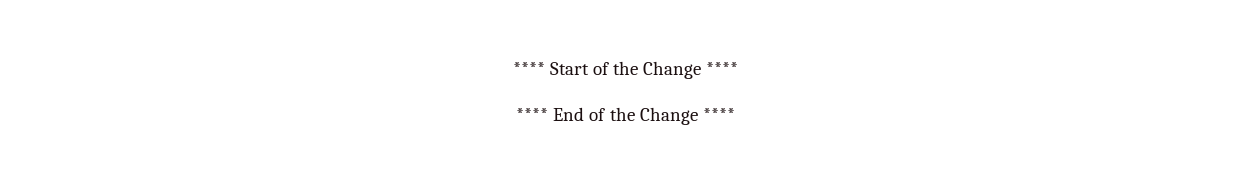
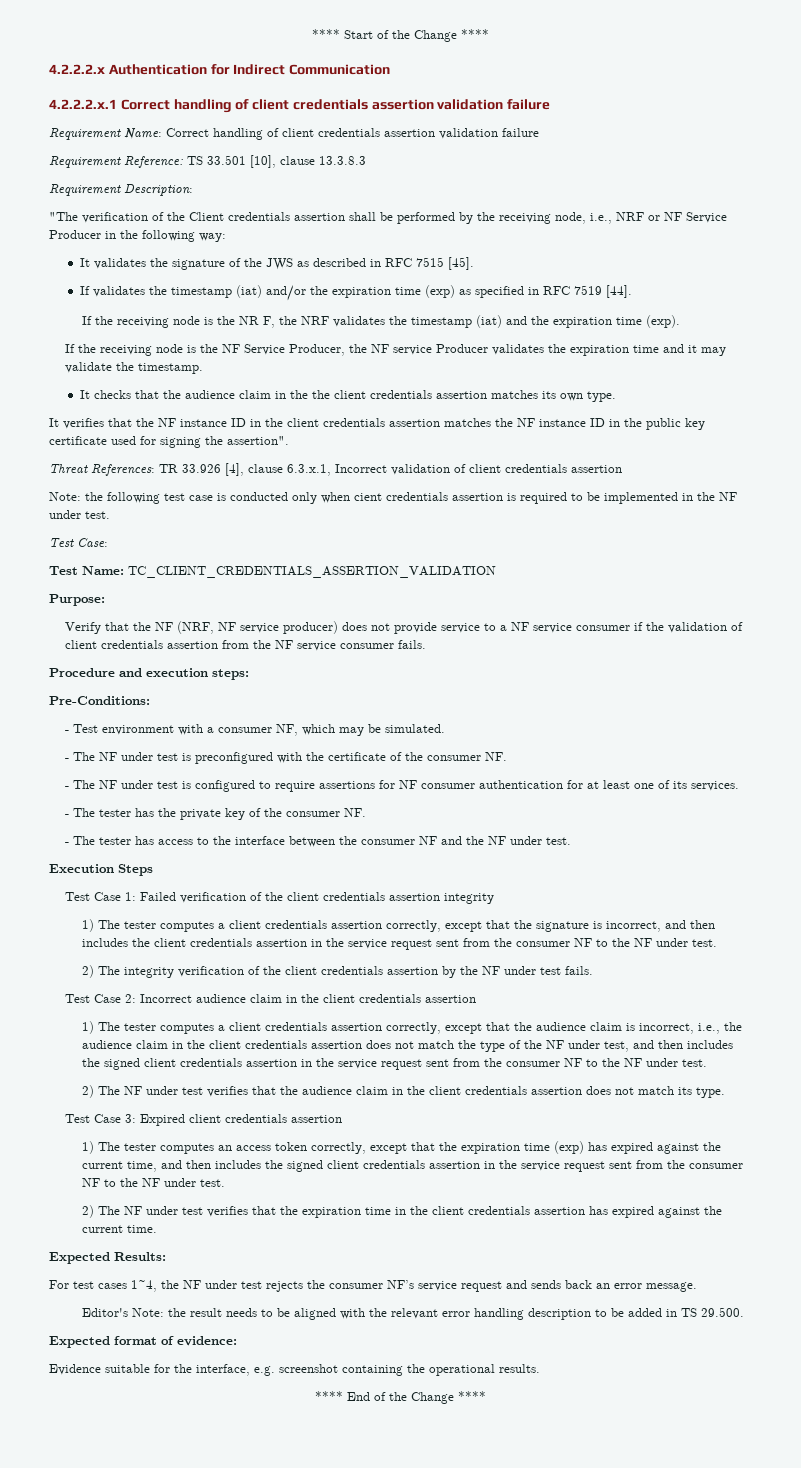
+ 4.2.2.2.x Authentication for Indirect Communication
+ 4.2.2.2.x.1 Correct handling of client credentials assertion validation failure
+ Requirement Name: Correct handling of client credentials assertion validation failure
+ Requirement Reference: TS 33.501 [10], clause 13.3.8.3
+ Requirement Description:
+ "The verification of the Client credentials assertion shall be performed by the receiving node, i.e., NRF or NF Service Producer in the following way:
+ It validates the signature of the JWS as described in RFC 7515 [45].
+ If validates the timestamp (iat) and/or the expiration time (exp) as specified in RFC 7519 [44].
+ If the receiving node is the NR F, the NRF validates the timestamp (iat) and the expiration time (exp).
+ If the receiving node is the NF Service Producer, the NF service Producer validates the expiration time and it may validate the timestamp.
+ It checks that the audience claim in the the client credentials assertion matches its own type.
+ It verifies that the NF instance ID in the client credentials assertion matches the NF instance ID in the public key certificate used for signing the assertion".
+ Threat References: TR 33.926 [4], clause 6.3.x.1, Incorrect validation of client credentials assertion
+ Note: the following test case is conducted only when cient credentials assertion is required to be implemented in the NF under test.
+ Test Case:
+ Test Name: TC_CLIENT_CREDENTIALS_ASSERTION_VALIDATION
+ Purpose:
+ Verify that the NF (NRF, NF service producer) does not provide service to a NF service consumer if the validation of client credentials assertion from the NF service consumer fails.
+ Procedure and execution steps:
+ Pre-Conditions:
+ - Test environment with a consumer NF, which may be simulated.
+ - The NF under test is preconfigured with the certificate of the consumer NF.
+ - The NF under test is configured to require assertions for NF consumer authentication for at least one of its services.
+ - The tester has the private key of the consumer NF.
+ - The tester has access to the interface between the consumer NF and the NF under test.
+ Execution Steps
+ Test Case 1: Failed verification of the client credentials assertion integrity
+ 1) The tester computes a client credentials assertion correctly, except that the signature is incorrect, and then includes the client credentials assertion in the service request sent from the consumer NF to the NF under test.
+ 2) The integrity verification of the client credentials assertion by the NF under test fails.
+ Test Case 2: Incorrect audience claim in the client credentials assertion
+ 1) The tester computes a client credentials assertion correctly, except that the audience claim is incorrect, i.e., the audience claim in the client credentials assertion does not match the type of the NF under test, and then includes the signed client credentials assertion in the service request sent from the consumer NF to the NF under test.
+ 2) The NF under test verifies that the audience claim in the client credentials assertion does not match its type.
+ Test Case 3: Expired client credentials assertion
+ 1) The tester computes an access token correctly, except that the expiration time (exp) has expired against the current time, and then includes the signed client credentials assertion in the service request sent from the consumer NF to the NF under test.
+ 2) The NF under test verifies that the expiration time in the client credentials assertion has expired against the current time.
+ Expected Results:
+ For test cases 1~4, the NF under test rejects the consumer NF’s service request and sends back an error message.
+ Editor's Note: the result needs to be aligned with the relevant error handling description to be added in TS 29.500.
+ Expected format of evidence:
+ Evidence suitable for the interface, e.g. screenshot containing the operational results.

